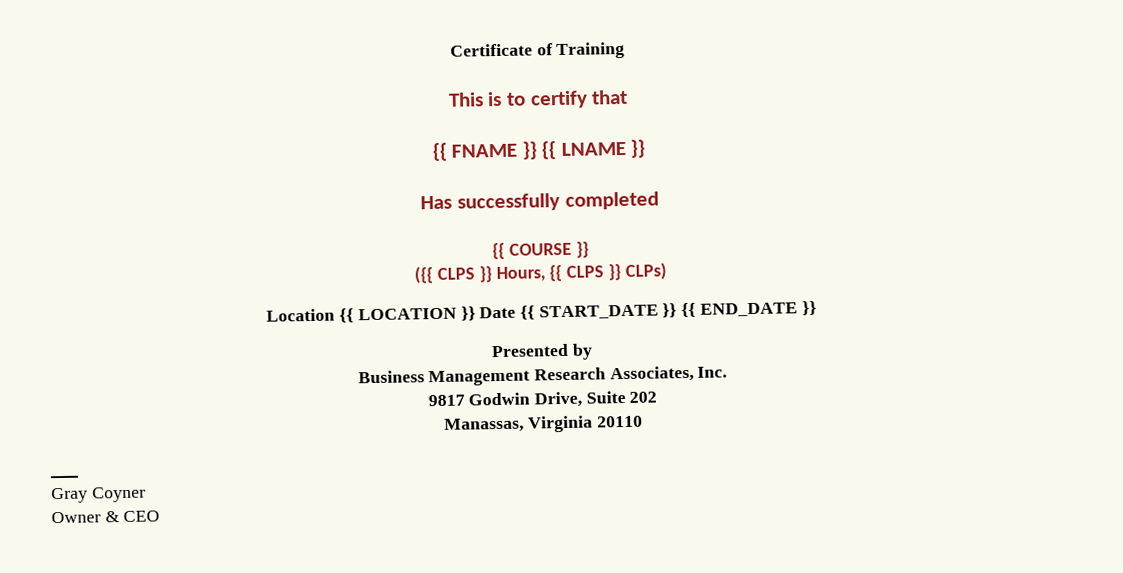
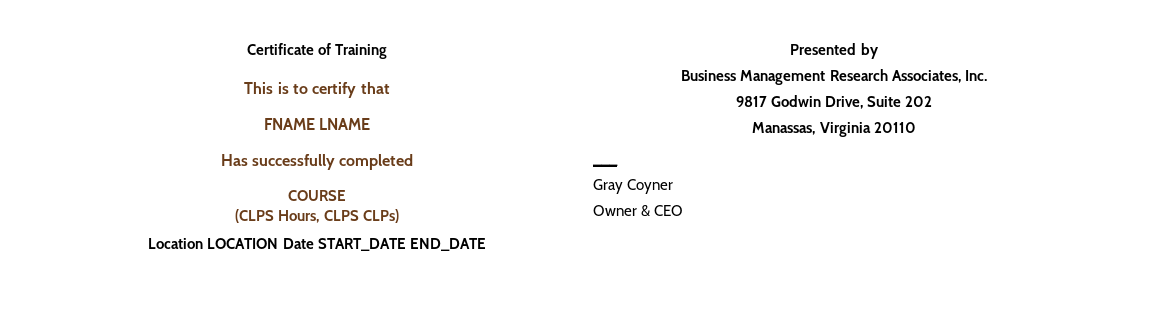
- {{ FNAME }} {{ LNAME }}
+ FNAME LNAME
- {{ COURSE }}
- ({{ CLPS }} Hours, {{ CLPS }} CLPs)
- Location {{ LOCATION }} Date {{ START_DATE }} {{ END_DATE }}
+ COURSE
+ (CLPS Hours, CLPS CLPs)
+ Location LOCATION Date START_DATE END_DATE

